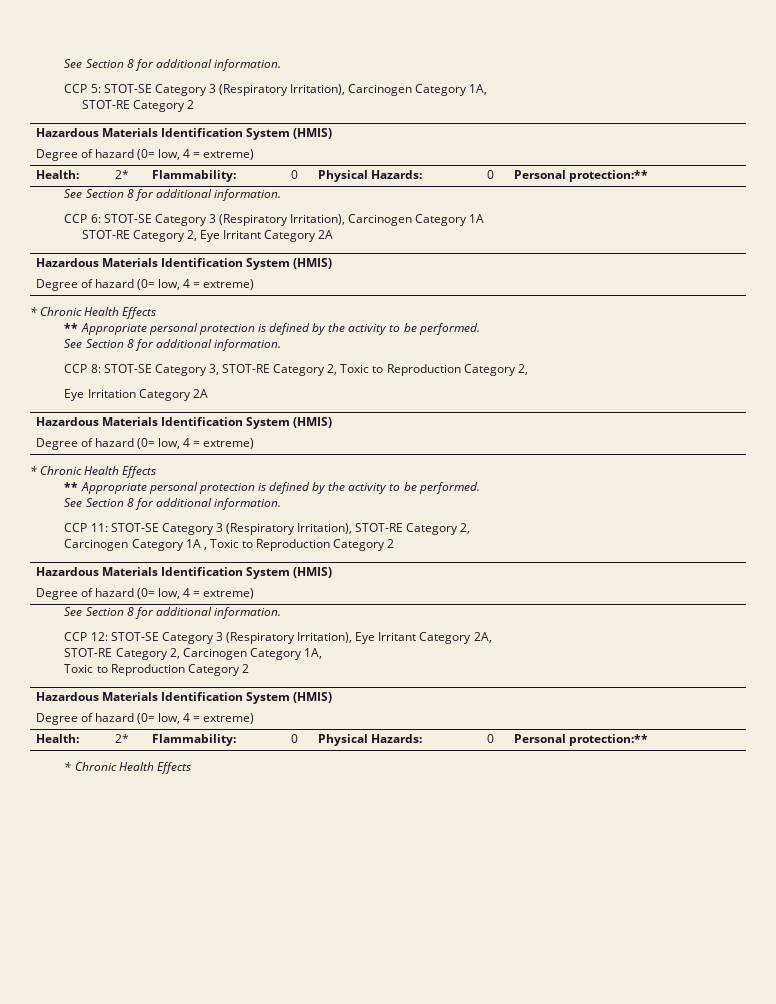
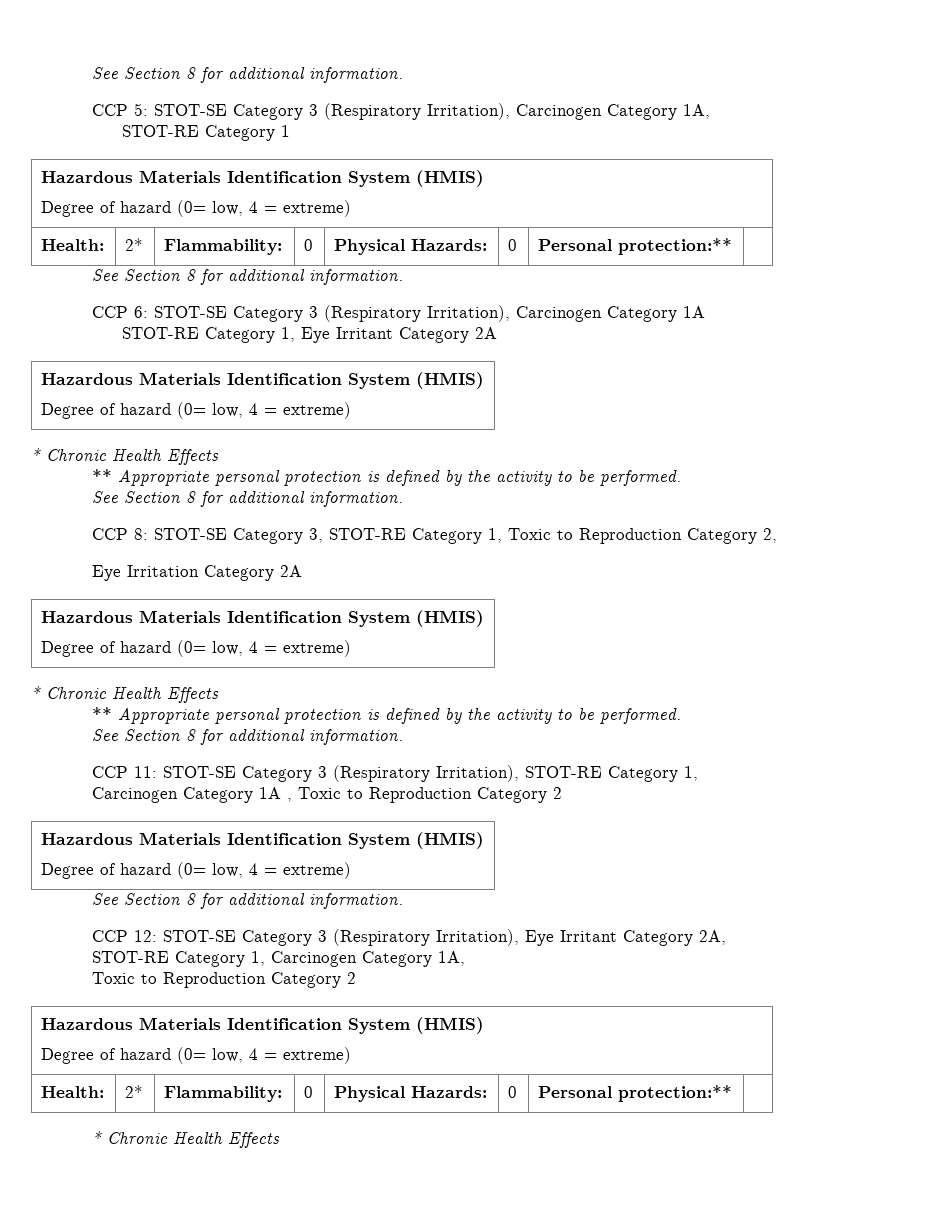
- STOT-RE Category 2
+ STOT-RE Category 1
- STOT-RE Category 2, Eye Irritant Category 2A
+ STOT-RE Category 1, Eye Irritant Category 2A
- CCP 8: STOT-SE Category 3, STOT-RE Category 2, Toxic to Reproduction Category 2,
+ CCP 8: STOT-SE Category 3, STOT-RE Category 1, Toxic to Reproduction Category 2,
- CCP 11: STOT-SE Category 3 (Respiratory Irritation), STOT-RE Category 2,
+ CCP 11: STOT-SE Category 3 (Respiratory Irritation), STOT-RE Category 1,
- STOT-RE Category 2, Carcinogen Category 1A,
+ STOT-RE Category 1, Carcinogen Category 1A,

